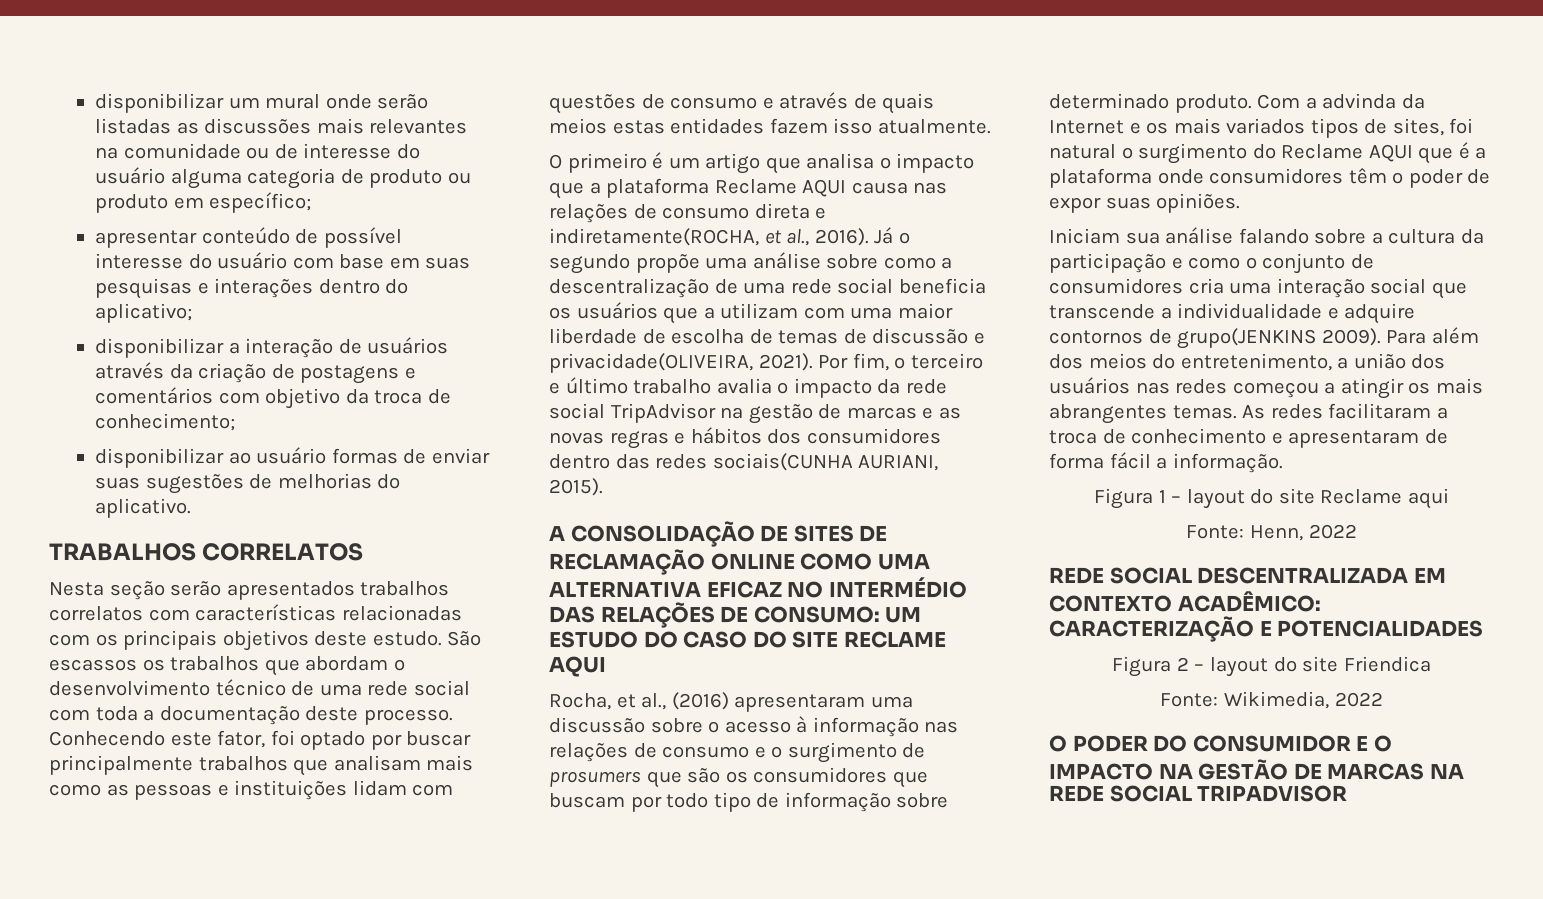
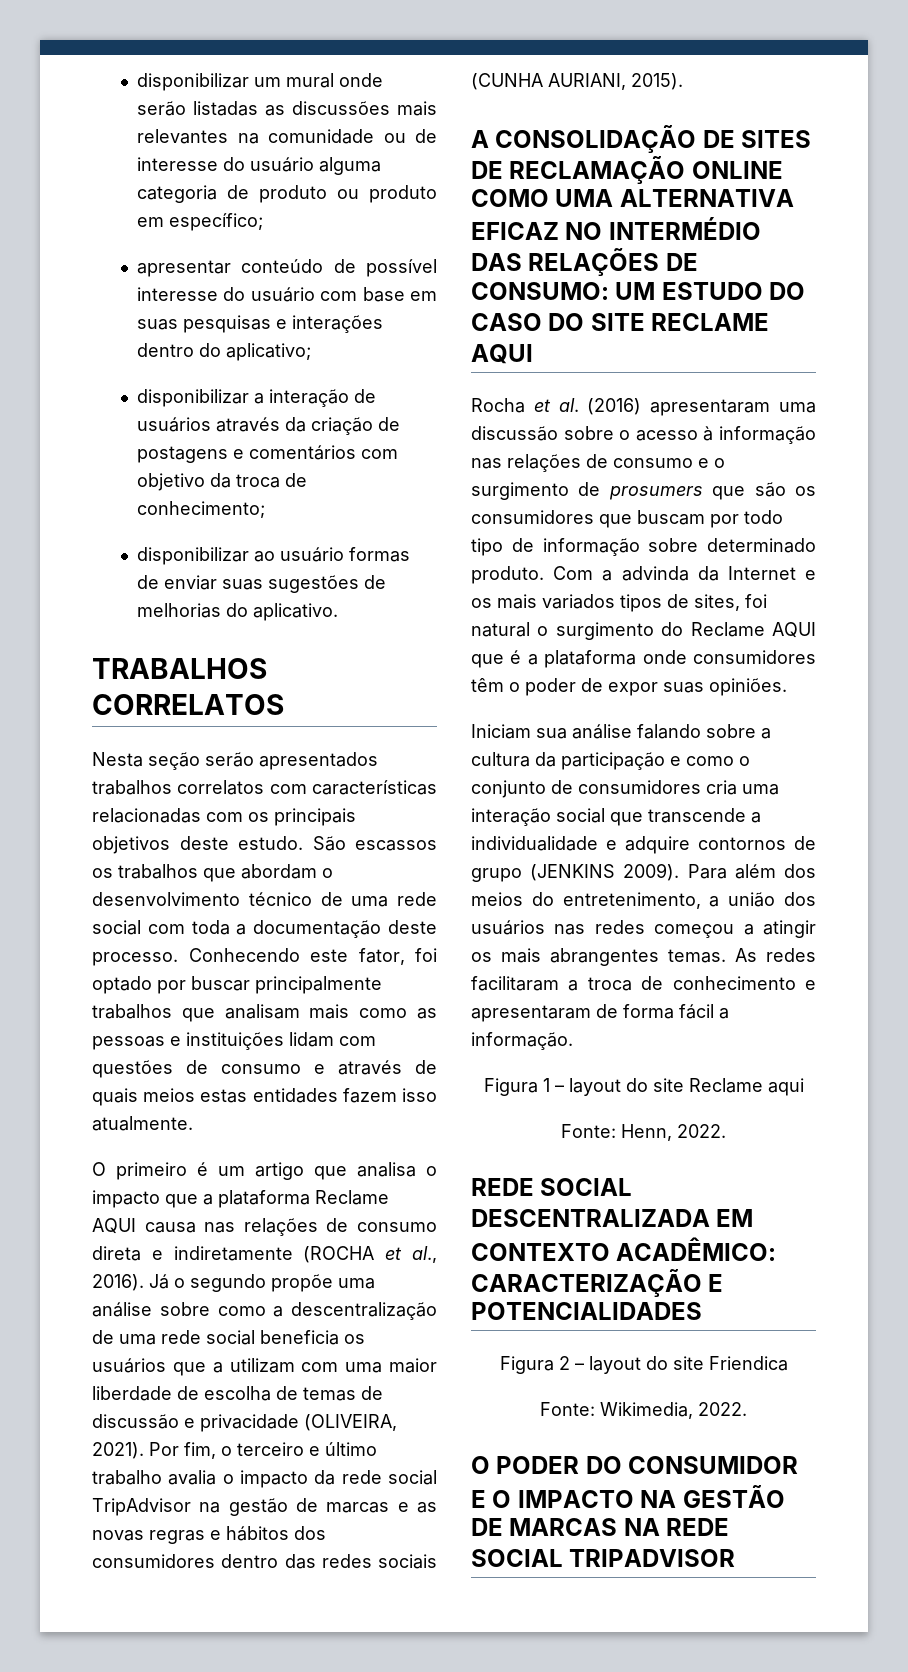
- O primeiro é um artigo que analisa o impacto que a plataforma Reclame AQUI causa nas relações de consumo direta e indiretamente(ROCHA, et al., 2016).
+ O primeiro é um artigo que analisa o impacto que a plataforma Reclame AQUI causa nas relações de consumo direta e indiretamente (ROCHA et al., 2016).
- Já o segundo propõe uma análise sobre como a descentralização de uma rede social beneficia os usuários que a utilizam com uma maior liberdade de escolha de temas de discussão e privacidade(OLIVEIRA, 2021).
+ Já o segundo propõe uma análise sobre como a descentralização de uma rede social beneficia os usuários que a utilizam com uma maior liberdade de escolha de temas de discussão e privacidade (OLIVEIRA, 2021).
- Por fim, o terceiro e último trabalho avalia o impacto da rede social TripAdvisor na gestão de marcas e as novas regras e hábitos dos consumidores dentro das redes sociais(CUNHA AURIANI, 2015).
+ Por fim, o terceiro e último trabalho avalia o impacto da rede social TripAdvisor na gestão de marcas e as novas regras e hábitos dos consumidores dentro das redes sociais (CUNHA AURIANI, 2015).
- Rocha, et al., (2016) apresentaram uma discussão sobre o acesso à informação nas relações de consumo e o surgimento de prosumers que são os consumidores que buscam por todo tipo de informação sobre determinado produto.
+ Rocha et al. (2016) apresentaram uma discussão sobre o acesso à informação nas relações de consumo e o surgimento de prosumers que são os consumidores que buscam por todo tipo de informação sobre determinado produto.
- Iniciam sua análise falando sobre a cultura da participação e como o conjunto de consumidores cria uma interação social que transcende a individualidade e adquire contornos de grupo(JENKINS 2009).
+ Iniciam sua análise falando sobre a cultura da participação e como o conjunto de consumidores cria uma interação social que transcende a individualidade e adquire contornos de grupo (JENKINS 2009).
- Fonte: Henn, 2022
+ Fonte: Henn, 2022.
- Fonte: Wikimedia, 2022
+ Fonte: Wikimedia, 2022.

